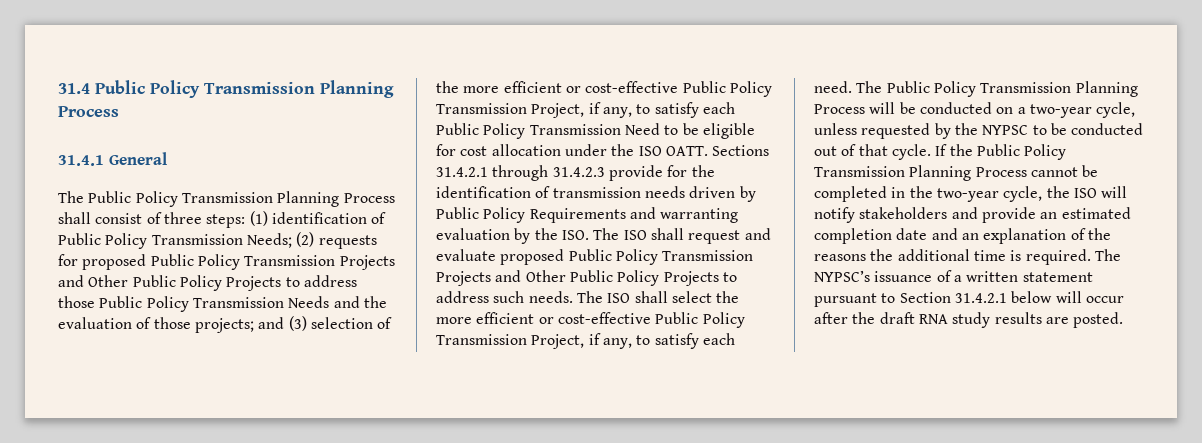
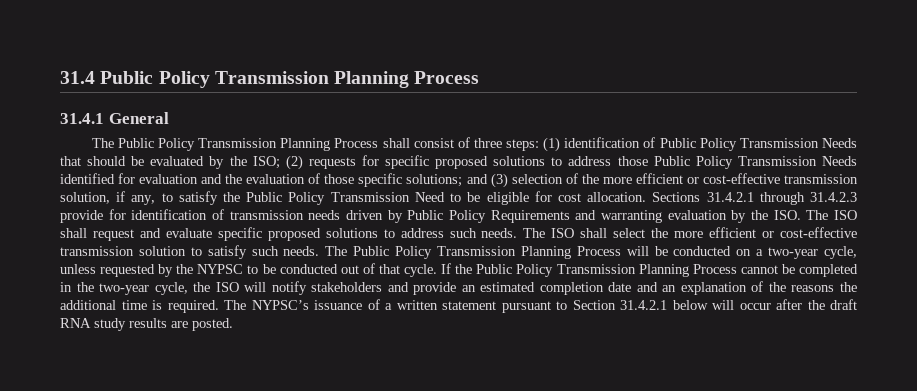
- The Public Policy Transmission Planning Process shall consist of three steps: (1) identification of Public Policy Transmission Needs; (2) requests for proposed Public Policy Transmission Projects and Other Public Policy Projects to address those Public Policy Transmission Needs and the evaluation of those projects; and (3) selection of the more efficient or cost-effective Public Policy Transmission Project, if any, to satisfy each Public Policy Transmission Need to be eligible for cost allocation under the ISO OATT.
+ The Public Policy Transmission Planning Process shall consist of three steps: (1) identification of Public Policy Transmission Needs that should be evaluated by the ISO; (2) requests for specific proposed solutions to address those Public Policy Transmission Needs identified for evaluation and the evaluation of those specific solutions; and (3) selection of the more efficient or cost-effective transmission solution, if any, to satisfy the Public Policy Transmission Need to be eligible for cost allocation.
- Sections 31.4.2.1 through 31.4.2.3 provide for the identification of transmission needs driven by Public Policy Requirements and warranting evaluation by the ISO. The ISO shall request and evaluate proposed Public Policy Transmission Projects and Other Public Policy Projects to address such needs.
+ Sections 31.4.2.1 through 31.4.2.3 provide for identification of transmission needs driven by Public Policy Requirements and warranting evaluation by the ISO. The ISO shall request and evaluate specific proposed solutions to address such needs.
- The ISO shall select the more efficient or cost-effective Public Policy Transmission Project, if any, to satisfy each need.
+ The ISO shall select the more efficient or cost-effective transmission solution to satisfy such needs.

